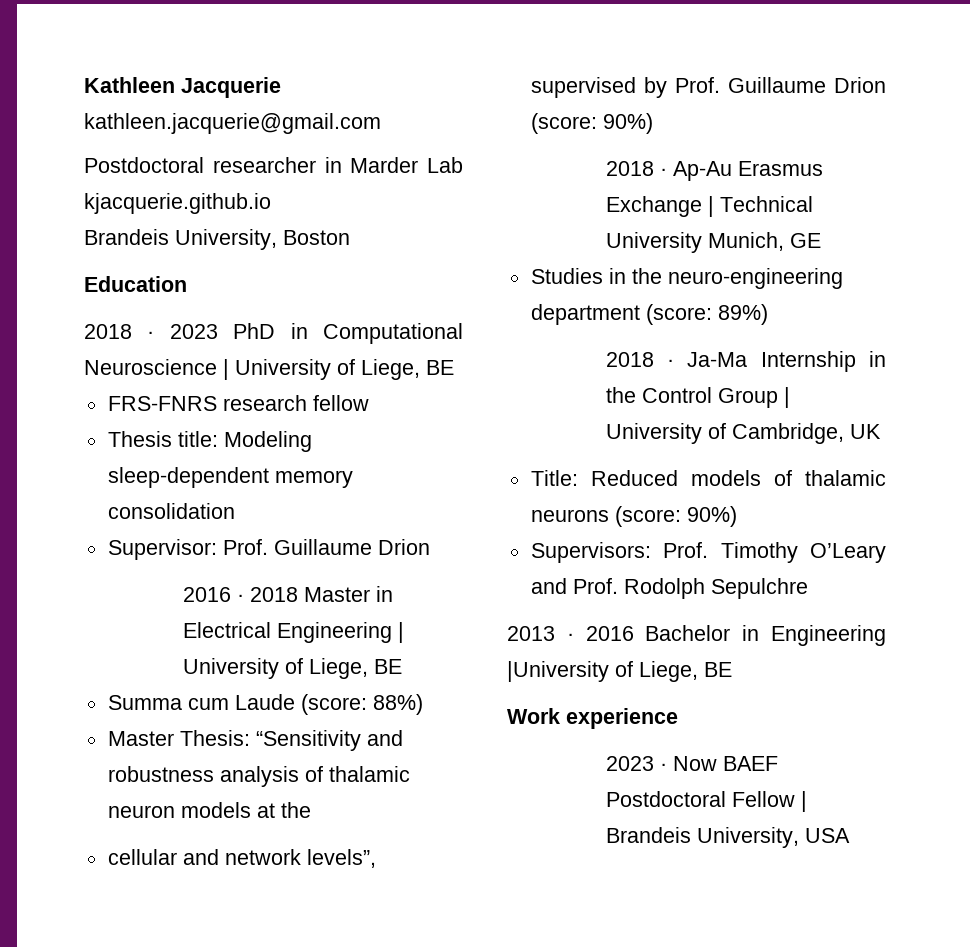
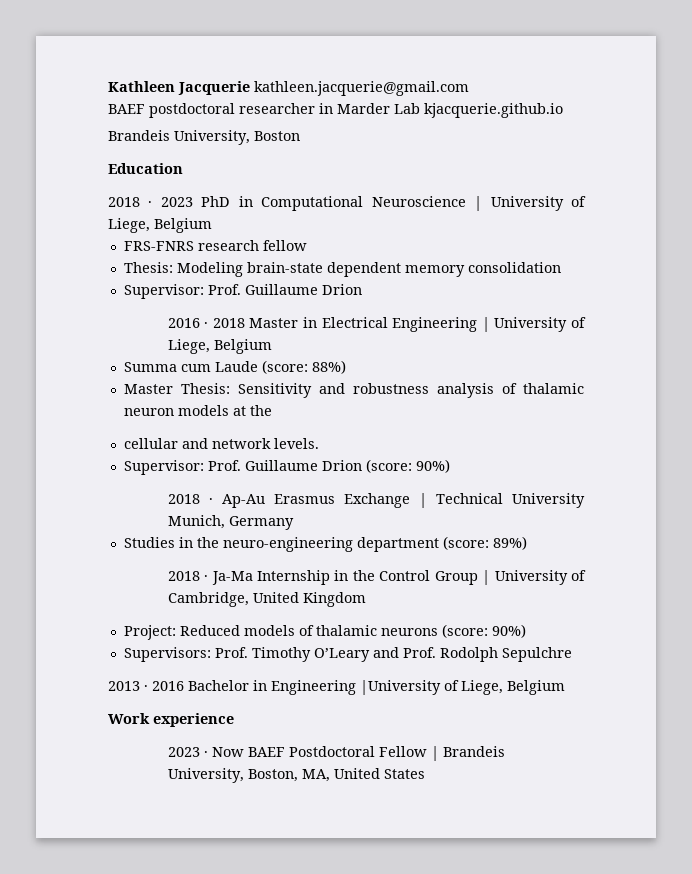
- Postdoctoral researcher in Marder Lab kjacquerie.github.io
+ BAEF postdoctoral researcher in Marder Lab kjacquerie.github.io
- 2018 · 2023 PhD in Computational Neuroscience | University of Liege, BE
+ 2018 · 2023 PhD in Computational Neuroscience | University of Liege, Belgium
- Thesis title: Modeling sleep-dependent memory consolidation
+ Thesis: Modeling brain-state dependent memory consolidation
- 2016 · 2018 Master in Electrical Engineering | University of Liege, BE
+ 2016 · 2018 Master in Electrical Engineering | University of Liege, Belgium
- Master Thesis: “Sensitivity and robustness analysis of thalamic neuron models at the
+ Master Thesis: Sensitivity and robustness analysis of thalamic neuron models at the
- cellular and network levels”, supervised by Prof. Guillaume Drion (score: 90%)
+ cellular and network levels.
+ Supervisor: Prof. Guillaume Drion (score: 90%)
- 2018 · Ap-Au Erasmus Exchange | Technical University Munich, GE
+ 2018 · Ap-Au Erasmus Exchange | Technical University Munich, Germany
- 2018 · Ja-Ma Internship in the Control Group | University of Cambridge, UK
- Title: Reduced models of thalamic neurons (score: 90%)
+ 2018 · Ja-Ma Internship in the Control Group | University of Cambridge, United Kingdom
+ Project: Reduced models of thalamic neurons (score: 90%)
- 2013 · 2016 Bachelor in Engineering |University of Liege, BE
+ 2013 · 2016 Bachelor in Engineering |University of Liege, Belgium
- 2023 · Now BAEF Postdoctoral Fellow | Brandeis University, USA
+ 2023 · Now BAEF Postdoctoral Fellow | Brandeis University, Boston, MA, United States

